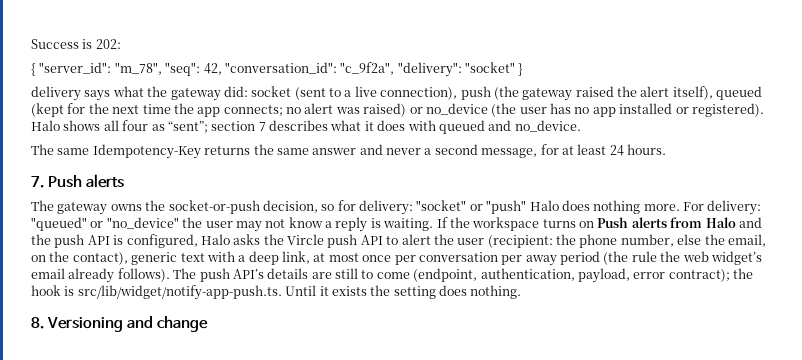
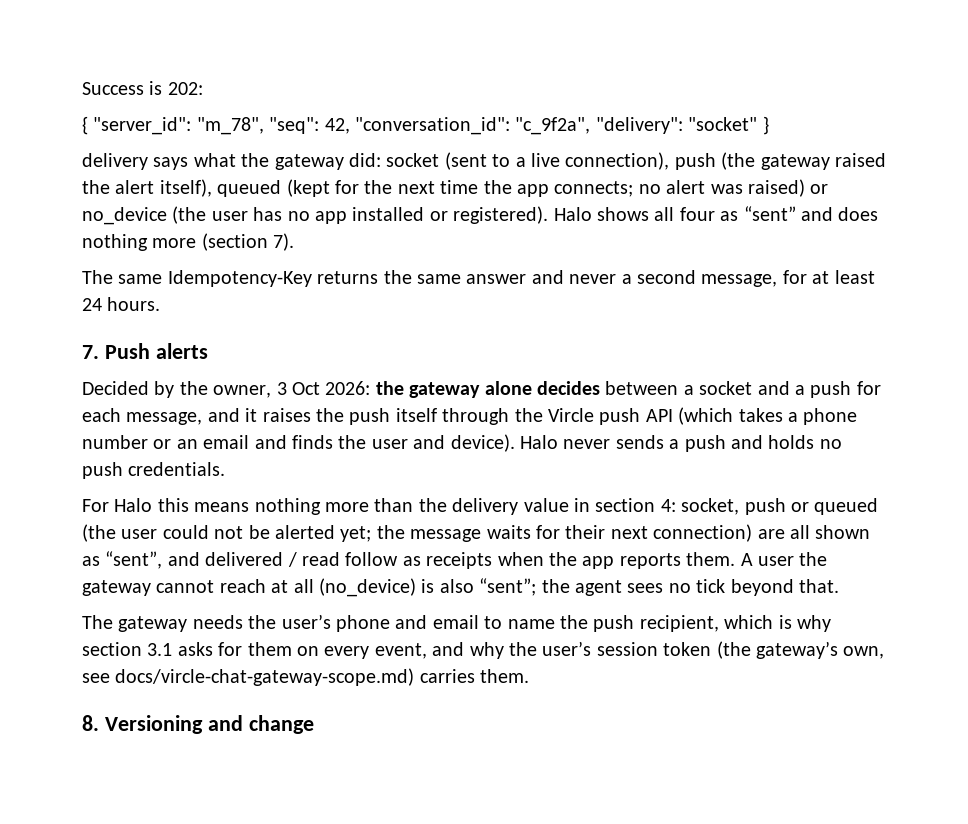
- Halo shows all four as “sent”; section 7 describes what it does with queued and no_device.
+ Halo shows all four as “sent” and does nothing more (section 7).
- The gateway owns the socket-or-push decision, so for delivery: "socket" or "push" Halo does nothing more. For delivery: "queued" or "no_device" the user may not know a reply is waiting. If the workspace turns on Push alerts from Halo and the push API is configured, Halo asks the Vircle push API to alert the user (recipient: the phone number, else the email, on the contact), generic text with a deep link, at most once per conversation per away period (the rule the web widget’s email already follows). The push API’s details are still to come (endpoint, authentication, payload, error contract); the hook is src/lib/widget/notify-app-push.ts. Until it exists the setting does nothing.
+ Decided by the owner, 3 Oct 2026: the gateway alone decides between a socket and a push for each message, and it raises the push itself through the Vircle push API (which takes a phone number or an email and finds the user and device). Halo never sends a push and holds no push credentials.
+ For Halo this means nothing more than the delivery value in section 4: socket, push or queued (the user could not be alerted yet; the message waits for their next connection) are all shown as “sent”, and delivered / read follow as receipts when the app reports them. A user the gateway cannot reach at all (no_device) is also “sent”; the agent sees no tick beyond that.
+ The gateway needs the user’s phone and email to name the push recipient, which is why section 3.1 asks for them on every event, and why the user’s session token (the gateway’s own, see docs/vircle-chat-gateway-scope.md) carries them.

